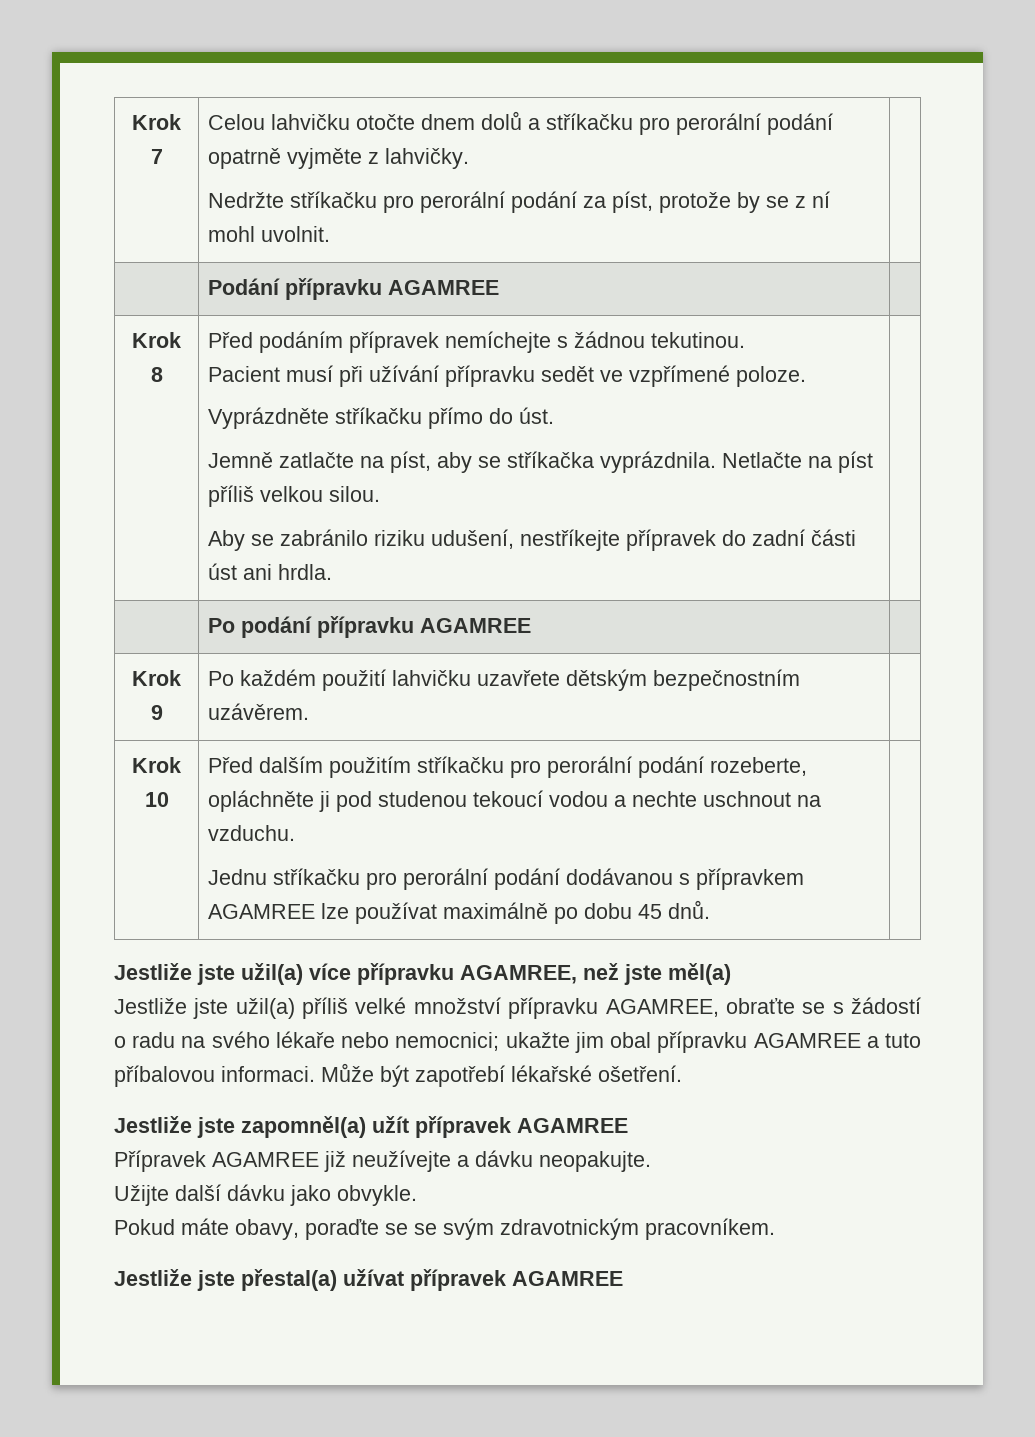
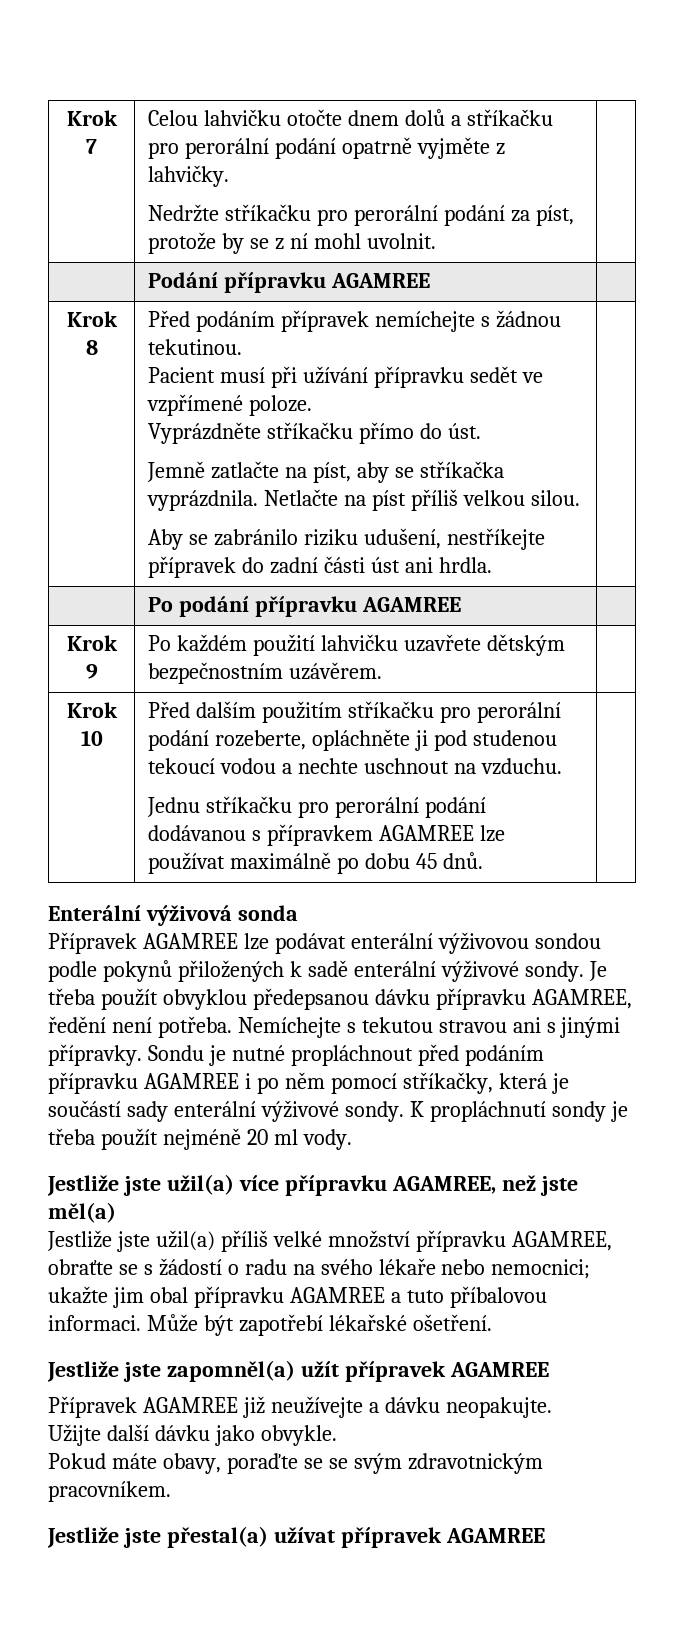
+ Enterální výživová sonda
+ Přípravek AGAMREE lze podávat enterální výživovou sondou podle pokynů přiložených k sadě enterální výživové sondy. Je třeba použít obvyklou předepsanou dávku přípravku AGAMREE, ředění není potřeba. Nemíchejte s tekutou stravou ani s jinými přípravky. Sondu je nutné propláchnout před podáním přípravku AGAMREE i po něm pomocí stříkačky, která je součástí sady enterální výživové sondy. K propláchnutí sondy je třeba použít nejméně 20 ml vody.

